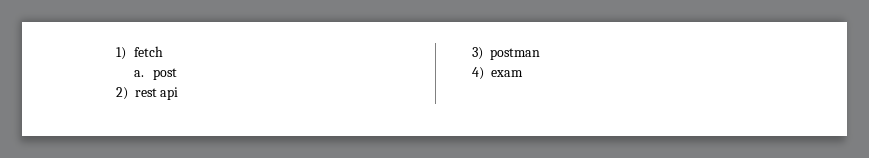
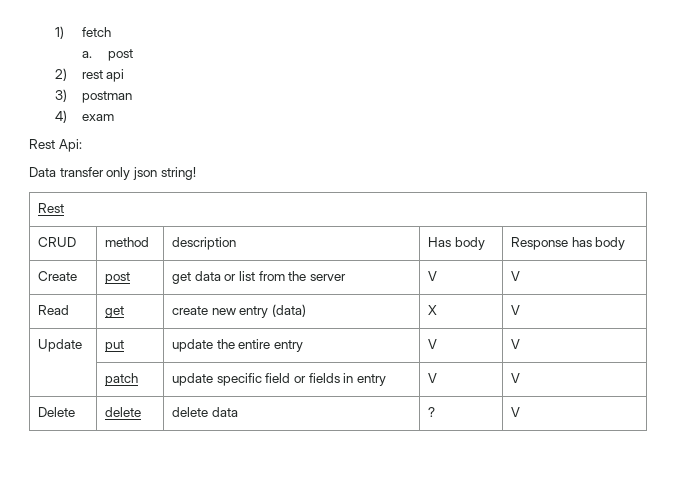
+ Rest Api:
+ Data transfer only json string!
+ Rest
+ CRUD | method | description | Has body | Response has body
+ Create | post | get data or list from the server | V | V
+ Read | get | create new entry (data) | X | V
+ Update | put | update the entire entry | V | V
+ | patch | update specific field or fields in entry | V | V
+ Delete | delete | delete data | ? | V

